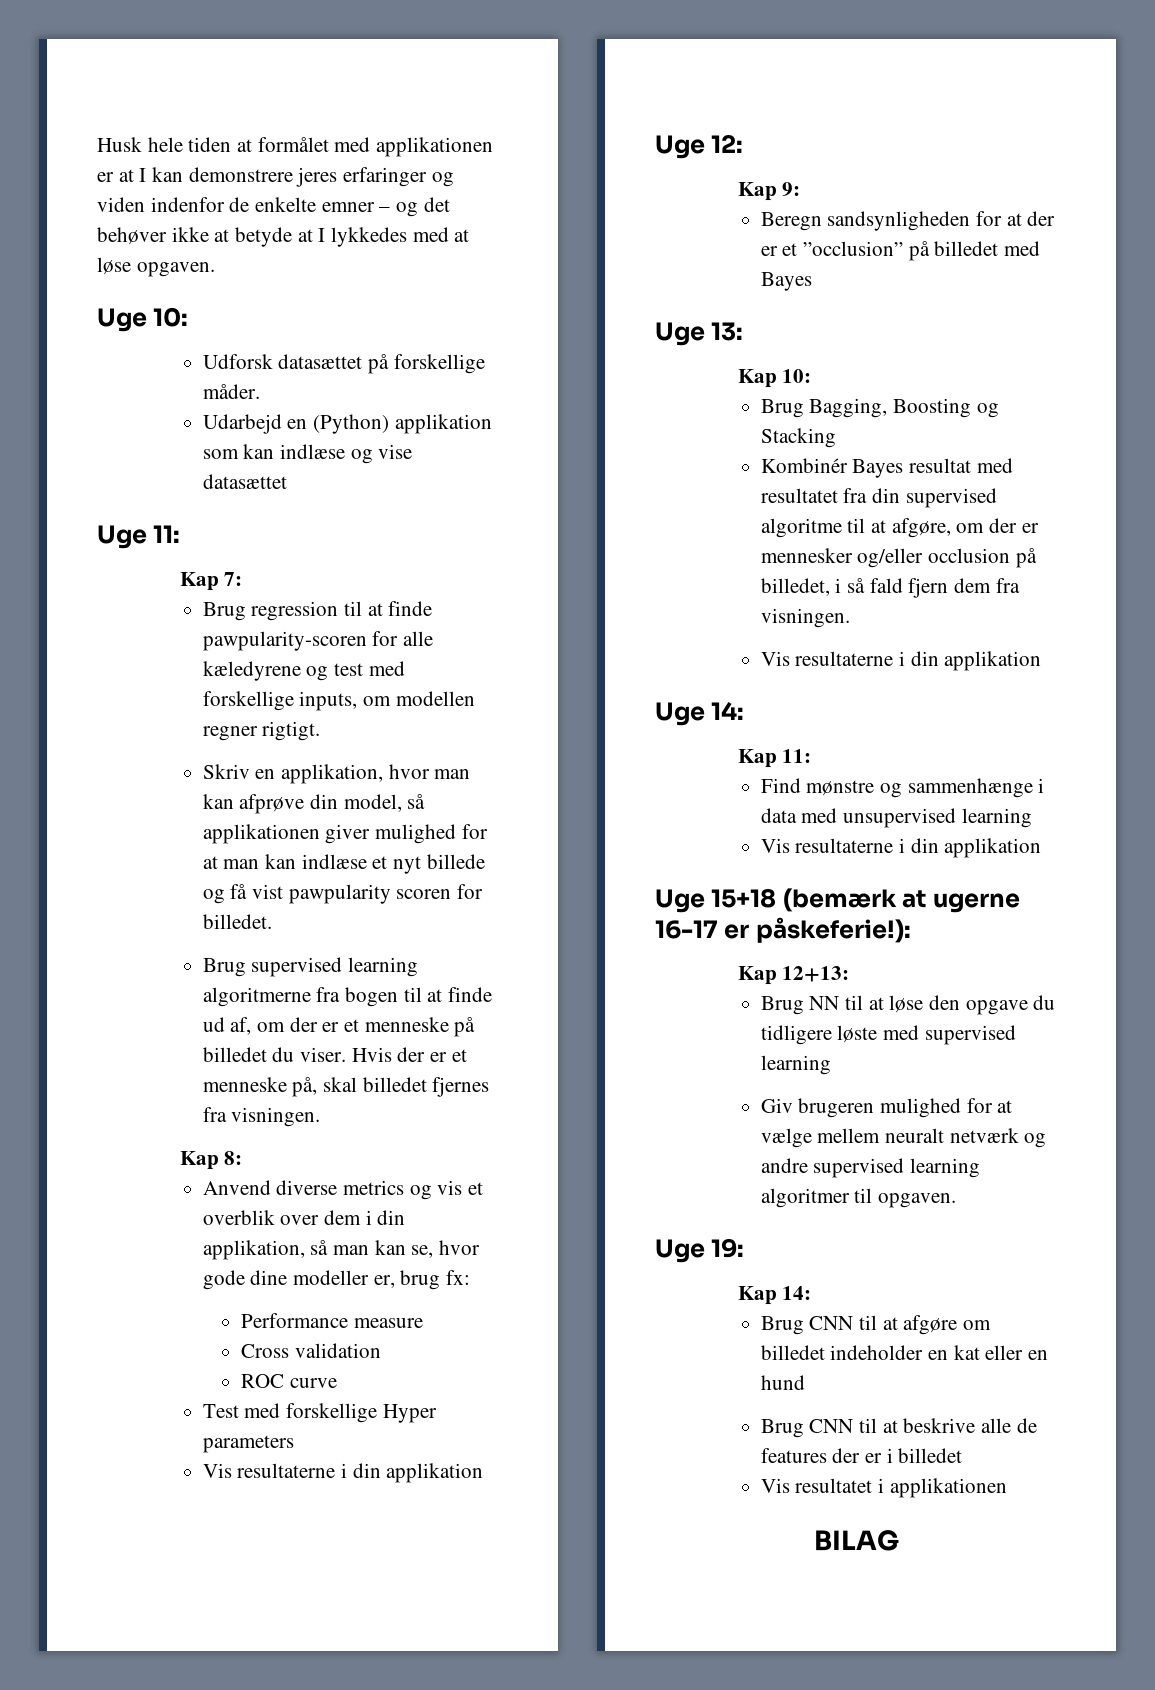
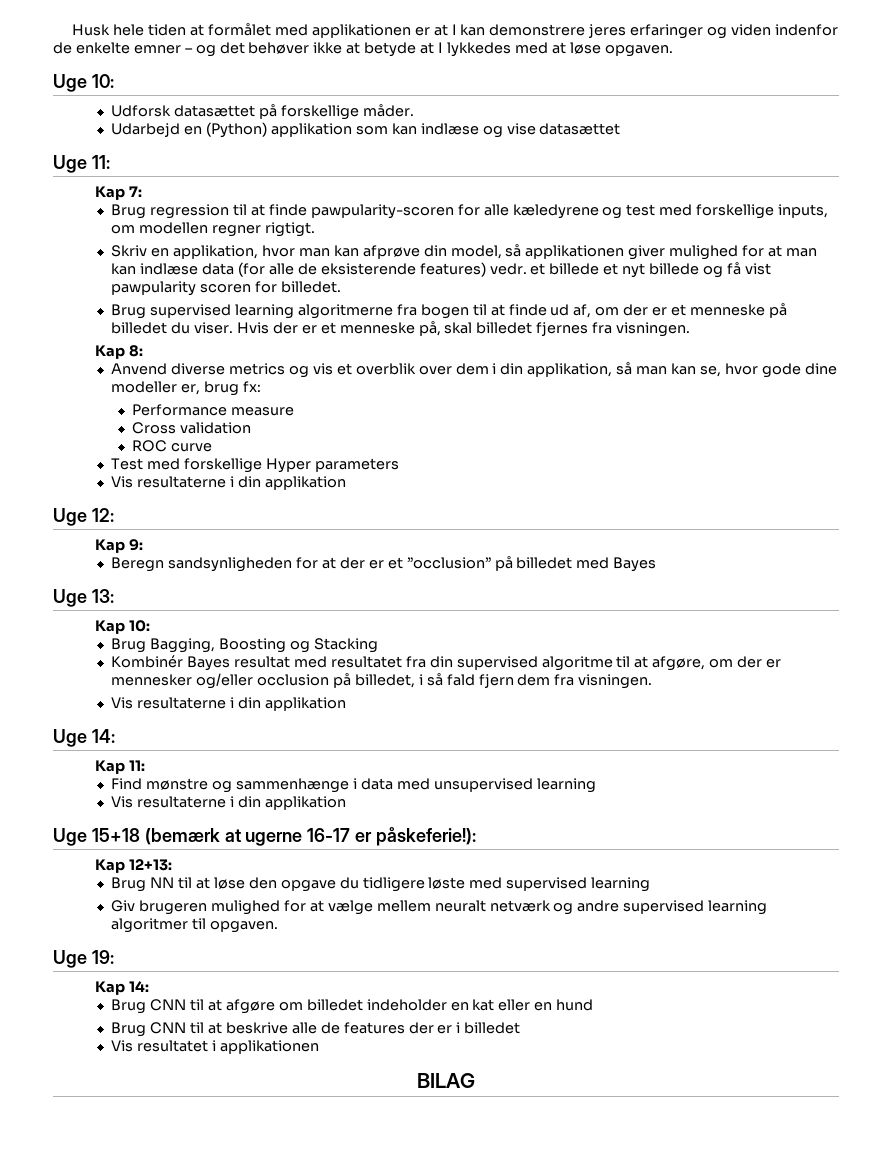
- Skriv en applikation, hvor man kan afprøve din model, så applikationen giver mulighed for at man kan indlæse et nyt billede og få vist pawpularity scoren for billedet.
+ Skriv en applikation, hvor man kan afprøve din model, så applikationen giver mulighed for at man kan indlæse data (for alle de eksisterende features) vedr. et billede et nyt billede og få vist pawpularity scoren for billedet.

